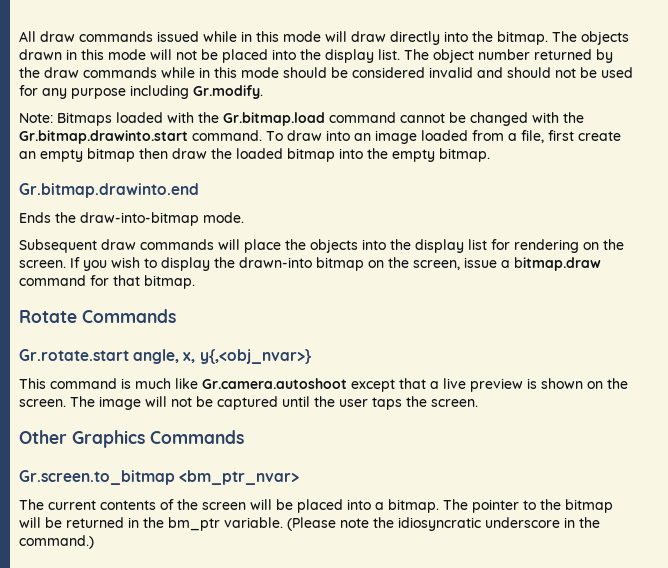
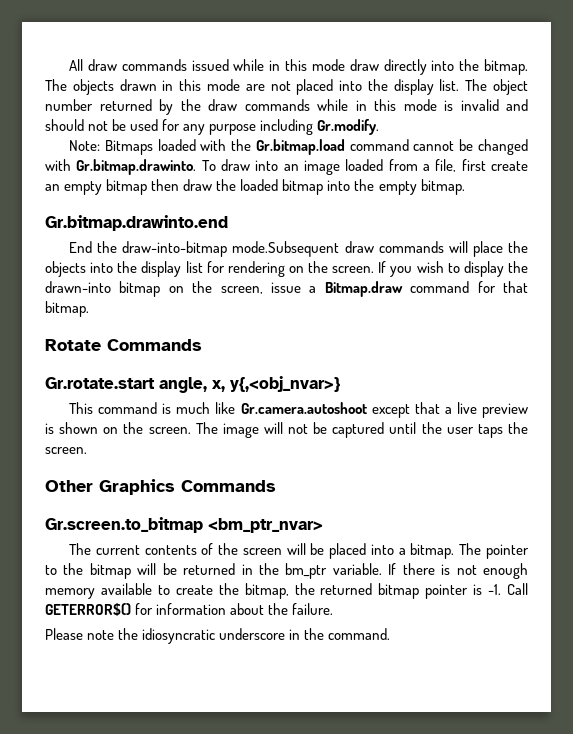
- All draw commands issued while in this mode will draw directly into the bitmap.
+ All draw commands issued while in this mode draw directly into the bitmap.
- The objects drawn in this mode will not be placed into the display list.
+ The objects drawn in this mode are not placed into the display list.
- The object number returned by the draw commands while in this mode should be considered invalid and should not be used for any purpose including Gr.modify.
+ The object number returned by the draw commands while in this mode is invalid and should not be used for any purpose including Gr.modify.
- Note: Bitmaps loaded with the Gr.bitmap.load command cannot be changed with the Gr.bitmap.drawinto.start command. To draw into an image loaded from a file, first create an empty bitmap then draw the loaded bitmap into the empty bitmap.
+ Note: Bitmaps loaded with the Gr.bitmap.load command cannot be changed with Gr.bitmap.drawinto. To draw into an image loaded from a file, first create an empty bitmap then draw the loaded bitmap into the empty bitmap.
- Ends the draw-into-bitmap mode.
- Subsequent draw commands will place the objects into the display list for rendering on the screen.
+ End the draw-into-bitmap mode.Subsequent draw commands will place the objects into the display list for rendering on the screen.
- If you wish to display the drawn-into bitmap on the screen, issue a bitmap.draw command for that bitmap.
+ If you wish to display the drawn-into bitmap on the screen, issue a Bitmap.draw command for that bitmap.
- (Please note the idiosyncratic underscore in the command.)
+ If there is not enough memory available to create the bitmap, the returned bitmap pointer is -1. Call GETERROR$() for information about the failure.
+ Please note the idiosyncratic underscore in the command.

